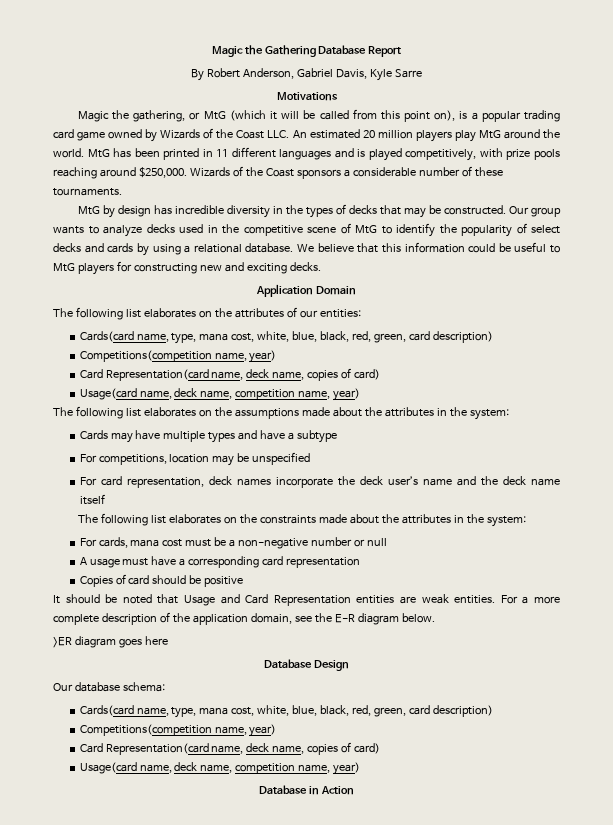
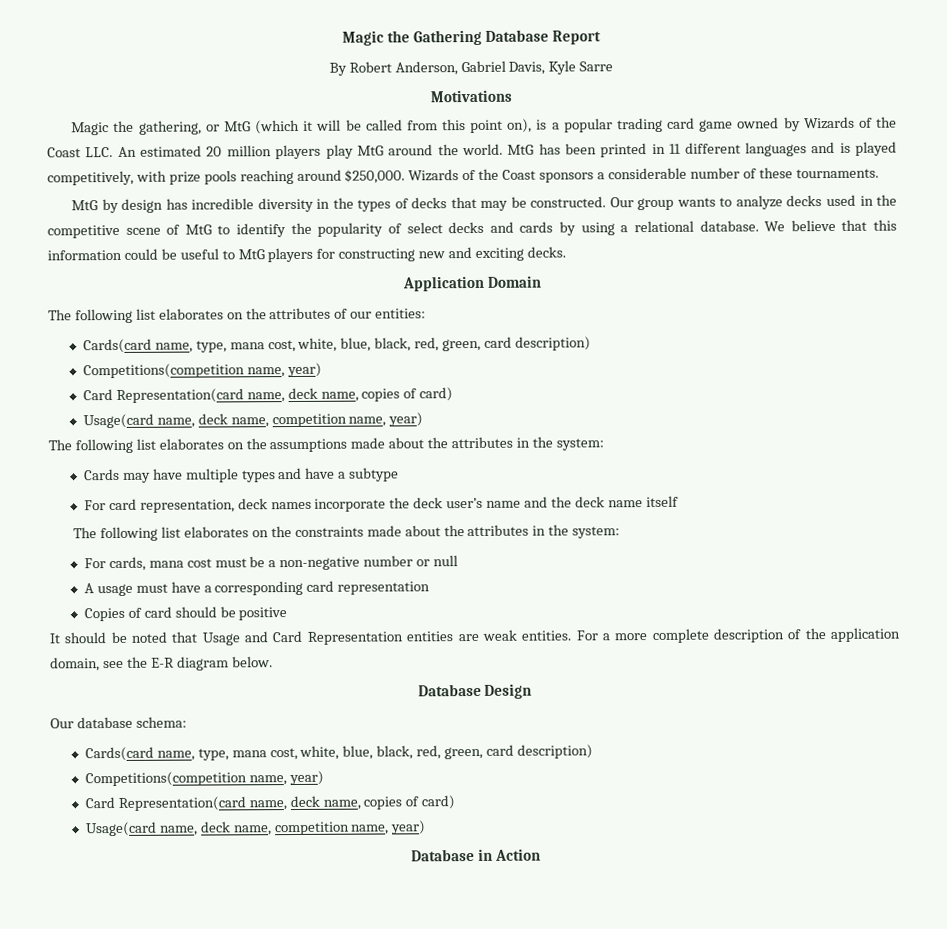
- For competitions, location may be unspecified
- >ER diagram goes here

